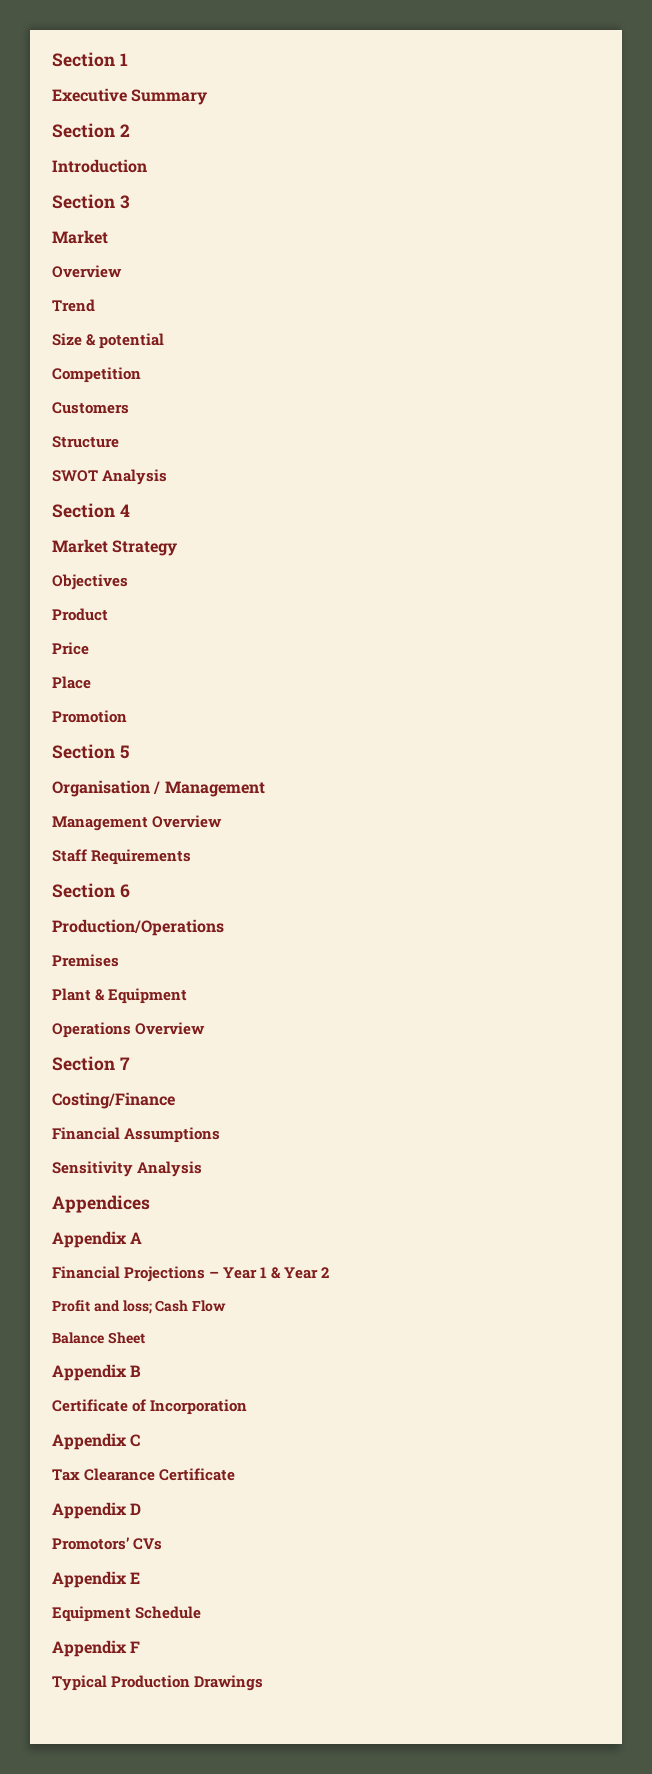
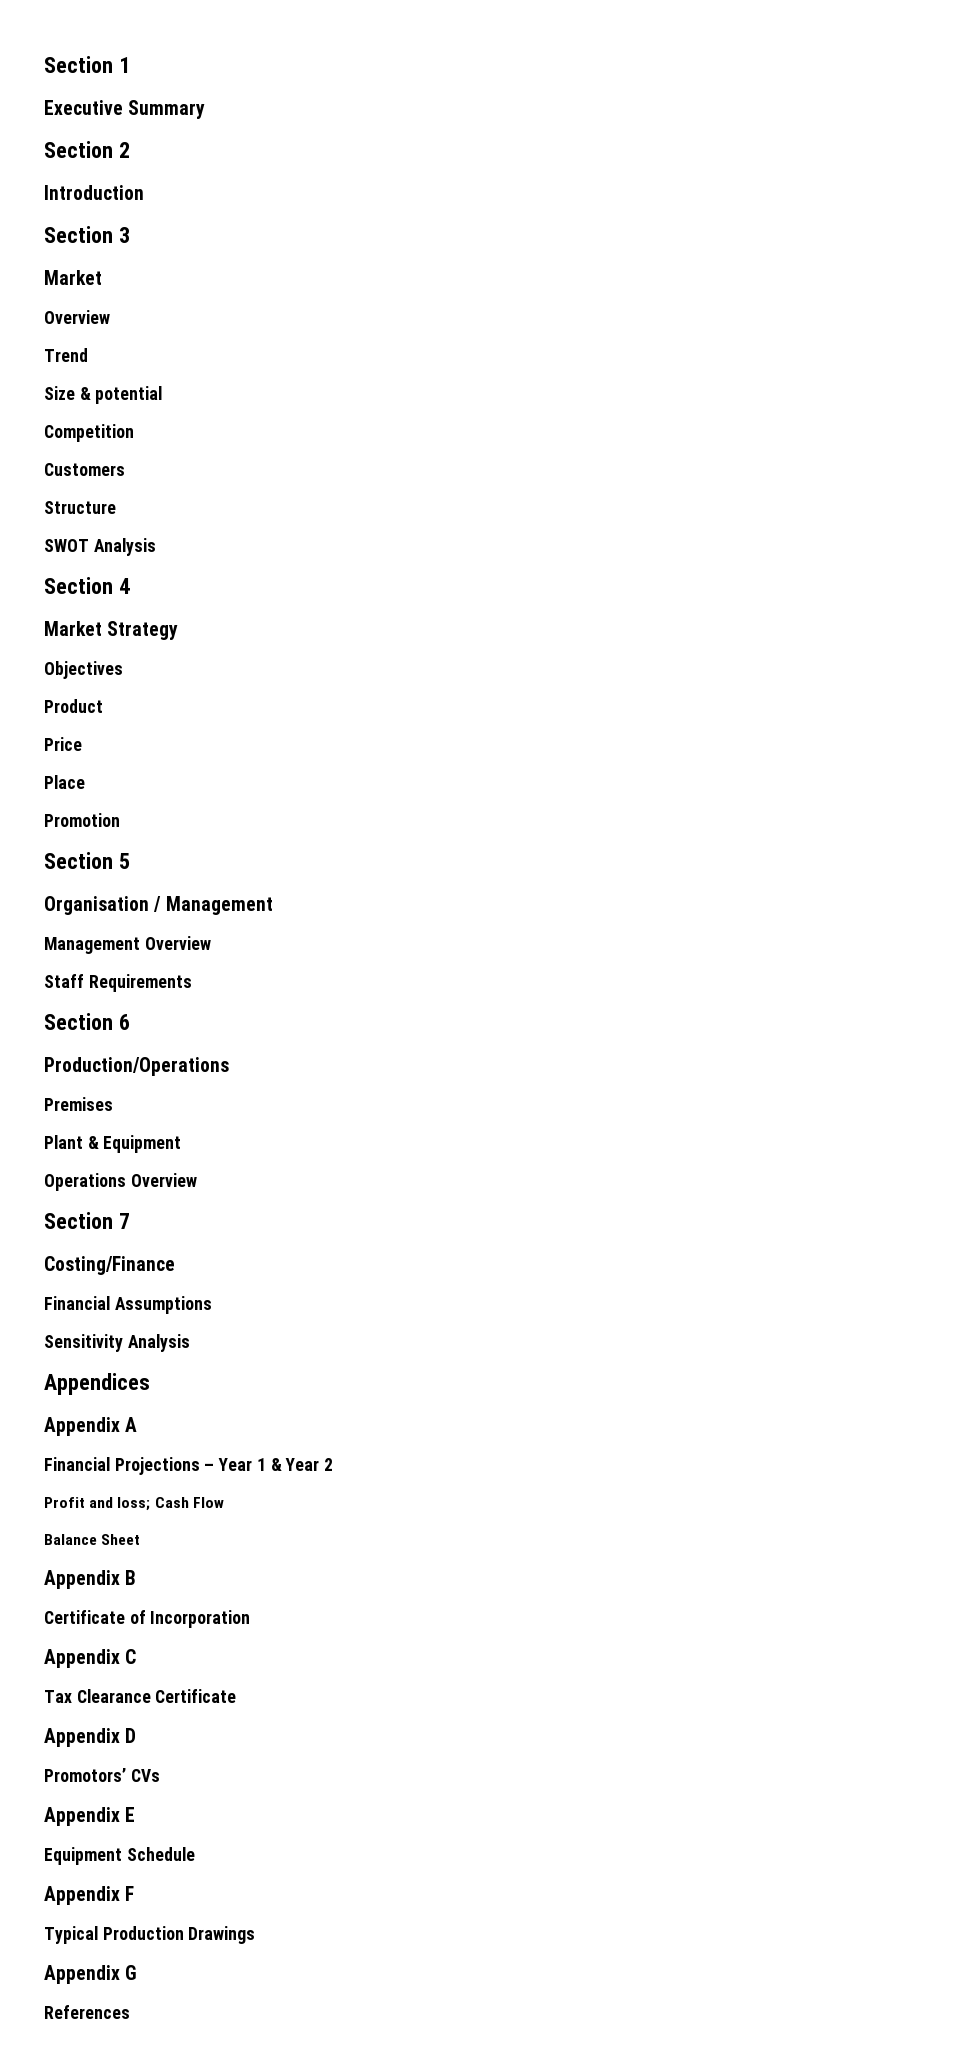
+ Appendix G
+ References

